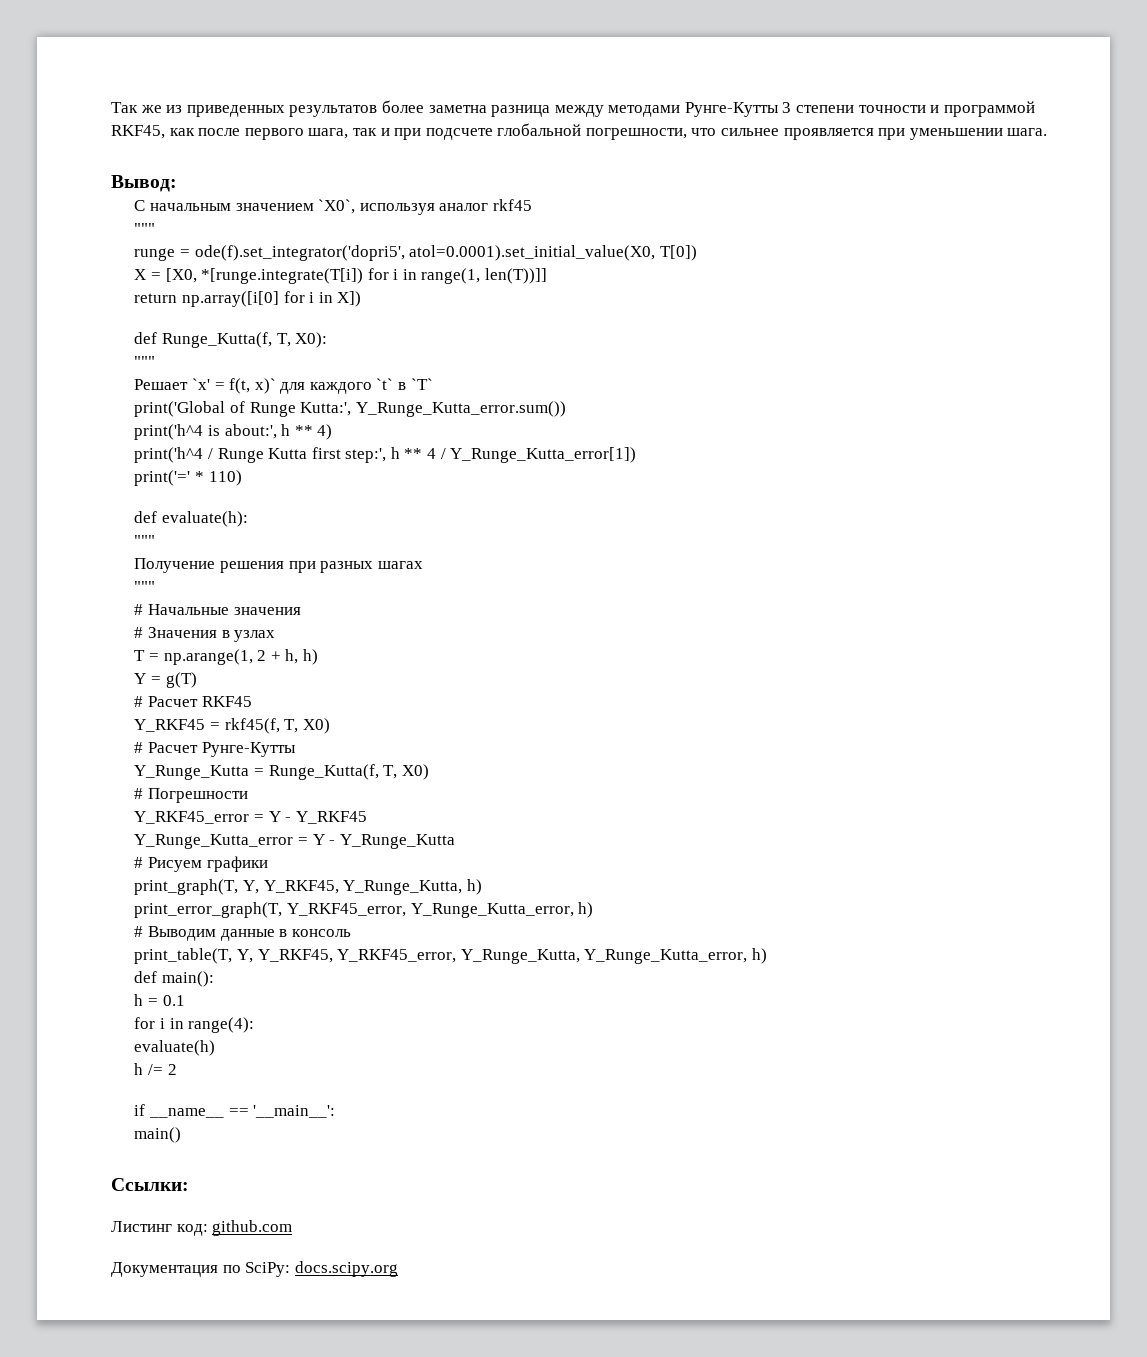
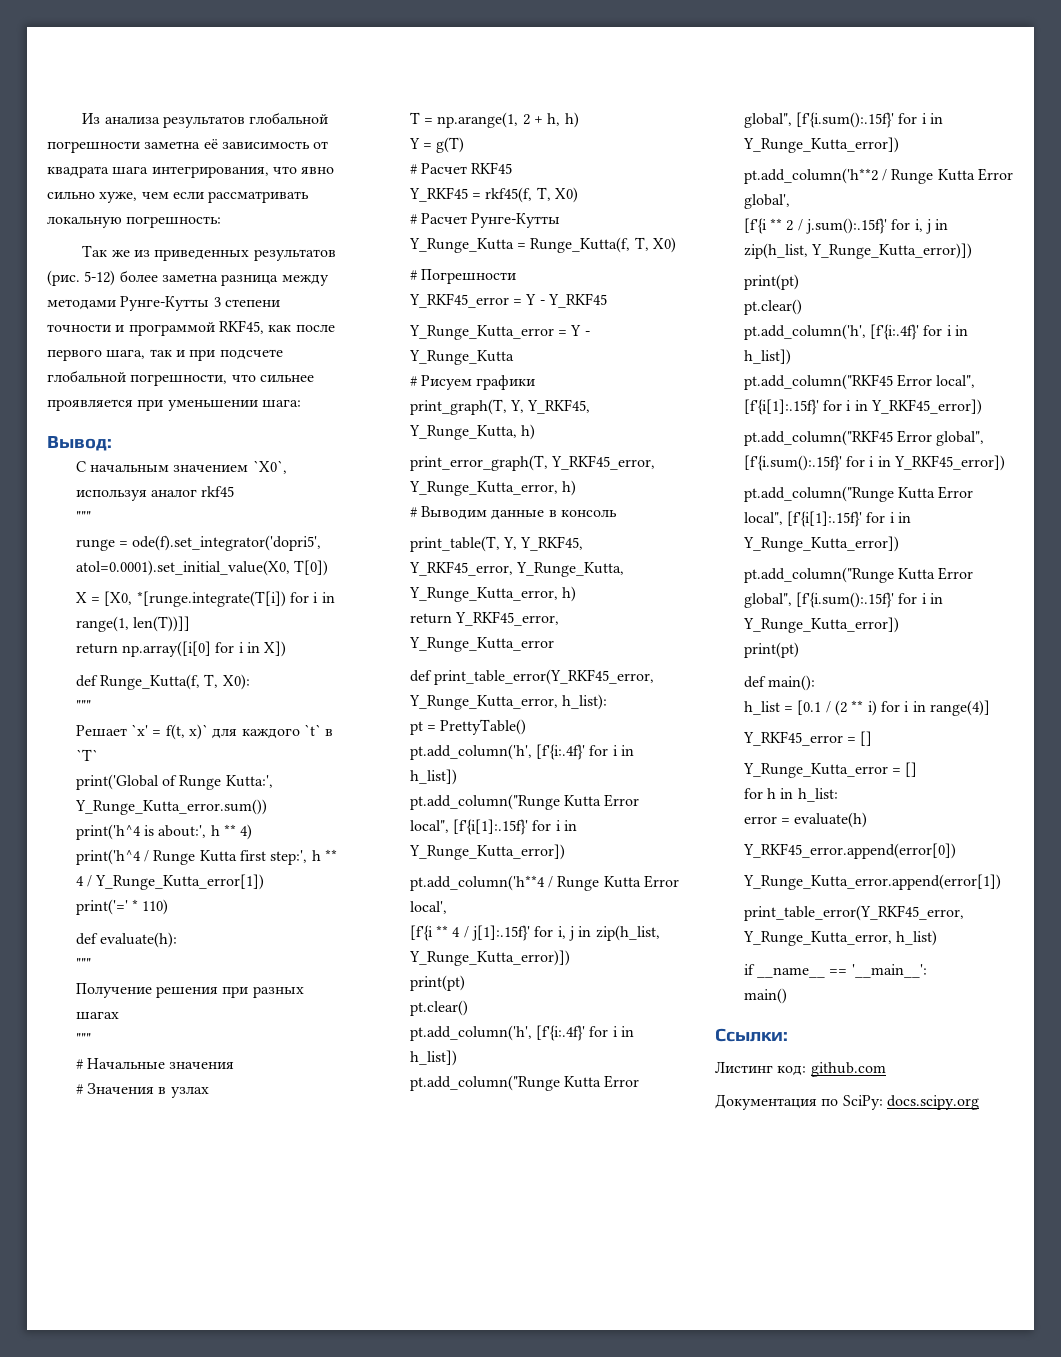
+ Из анализа результатов глобальной погрешности заметна её зависимость от квадрата шага интегрирования, что явно сильно хуже, чем если рассматривать локальную погрешность:
- Так же из приведенных результатов более заметна разница между методами Рунге-Кутты 3 степени точности и программой RKF45, как после первого шага, так и при подсчете глобальной погрешности, что сильнее проявляется при уменьшении шага.
+ Так же из приведенных результатов (рис. 5-12) более заметна разница между методами Рунге-Кутты 3 степени точности и программой RKF45, как после первого шага, так и при подсчете глобальной погрешности, что сильнее проявляется при уменьшении шага:
+ return Y_RKF45_error, Y_Runge_Kutta_error
+ def print_table_error(Y_RKF45_error, Y_Runge_Kutta_error, h_list):
+ pt = PrettyTable()
+ pt.add_column('h', [f'{i:.4f}' for i in h_list])
+ pt.add_column("Runge Kutta Error local", [f'{i[1]:.15f}' for i in Y_Runge_Kutta_error])
+ pt.add_column('h**4 / Runge Kutta Error local',
+ [f'{i ** 4 / j[1]:.15f}' for i, j in zip(h_list, Y_Runge_Kutta_error)])
+ print(pt)
+ pt.clear()
+ pt.add_column('h', [f'{i:.4f}' for i in h_list])
+ pt.add_column("Runge Kutta Error global", [f'{i.sum():.15f}' for i in Y_Runge_Kutta_error])
+ pt.add_column('h**2 / Runge Kutta Error global',
+ [f'{i ** 2 / j.sum():.15f}' for i, j in zip(h_list, Y_Runge_Kutta_error)])
+ print(pt)
+ pt.clear()
+ pt.add_column('h', [f'{i:.4f}' for i in h_list])
+ pt.add_column("RKF45 Error local", [f'{i[1]:.15f}' for i in Y_RKF45_error])
+ pt.add_column("RKF45 Error global", [f'{i.sum():.15f}' for i in Y_RKF45_error])
+ pt.add_column("Runge Kutta Error local", [f'{i[1]:.15f}' for i in Y_Runge_Kutta_error])
+ pt.add_column("Runge Kutta Error global", [f'{i.sum():.15f}' for i in Y_Runge_Kutta_error])
+ print(pt)
  def main():
- h = 0.1
- for i in range(4):
- evaluate(h)
- h /= 2
+ h_list = [0.1 / (2 ** i) for i in range(4)]
+ Y_RKF45_error = []
+ Y_Runge_Kutta_error = []
+ for h in h_list:
+ error = evaluate(h)
+ Y_RKF45_error.append(error[0])
+ Y_Runge_Kutta_error.append(error[1])
+ print_table_error(Y_RKF45_error, Y_Runge_Kutta_error, h_list)

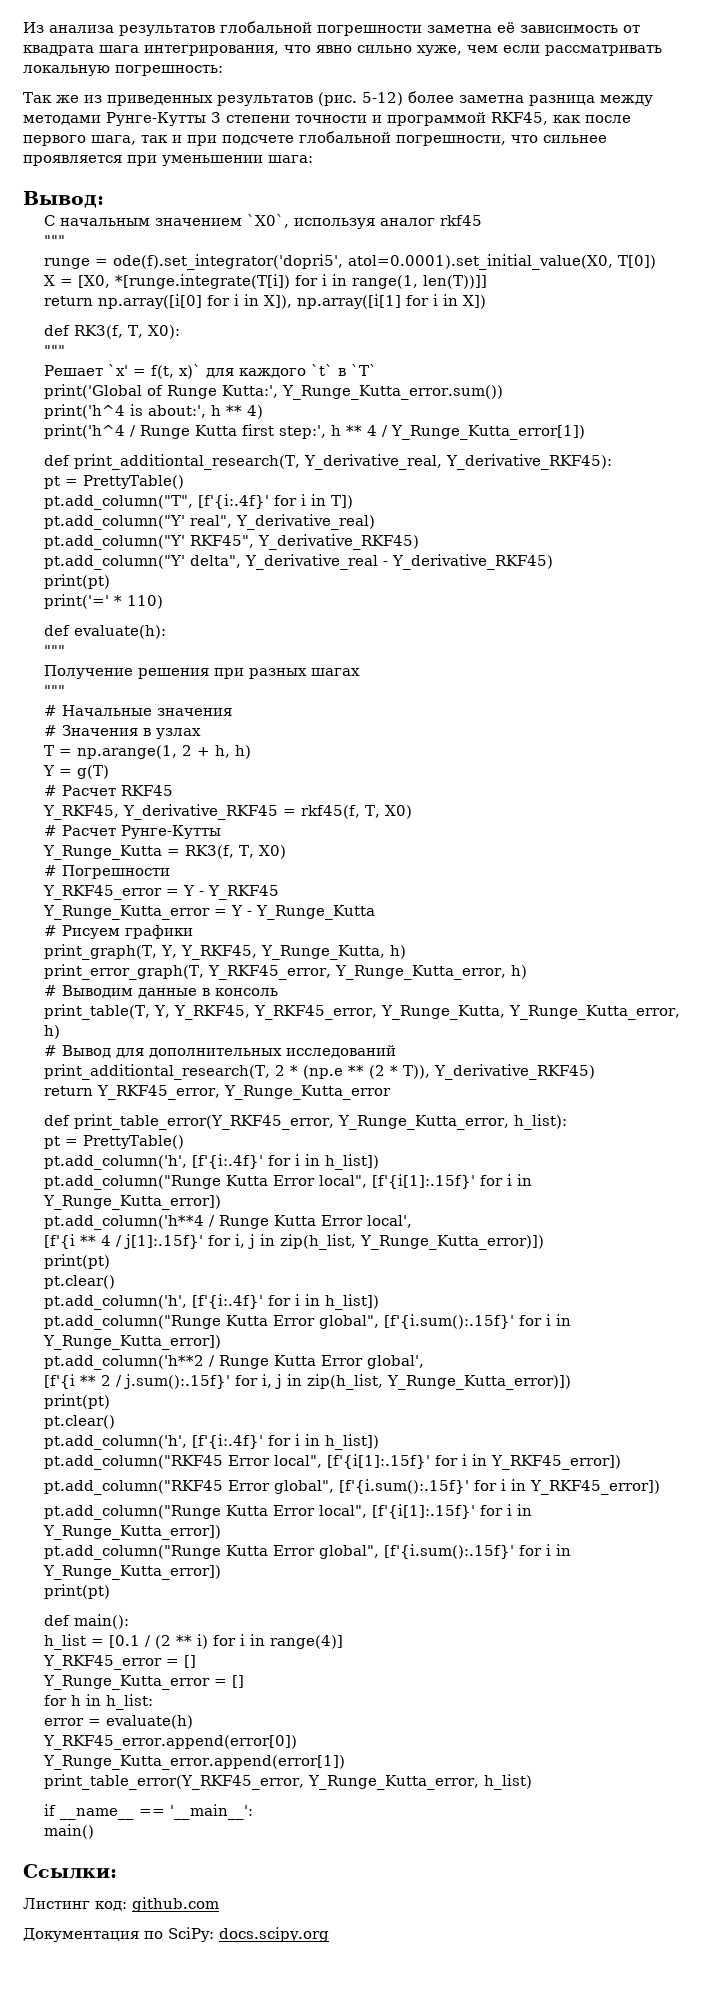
- return np.array([i[0] for i in X])
+ return np.array([i[0] for i in X]), np.array([i[1] for i in X])
- def Runge_Kutta(f, T, X0):
+ def RK3(f, T, X0):
+ def print_additiontal_research(T, Y_derivative_real, Y_derivative_RKF45):
+ pt = PrettyTable()
+ pt.add_column("T", [f'{i:.4f}' for i in T])
+ pt.add_column("Y' real", Y_derivative_real)
+ pt.add_column("Y' RKF45", Y_derivative_RKF45)
+ pt.add_column("Y' delta", Y_derivative_real - Y_derivative_RKF45)
+ print(pt)
- Y_RKF45 = rkf45(f, T, X0)
+ Y_RKF45, Y_derivative_RKF45 = rkf45(f, T, X0)
- Y_Runge_Kutta = Runge_Kutta(f, T, X0)
+ Y_Runge_Kutta = RK3(f, T, X0)
+ # Вывод для дополнительных исследований
+ print_additiontal_research(T, 2 * (np.e ** (2 * T)), Y_derivative_RKF45)

